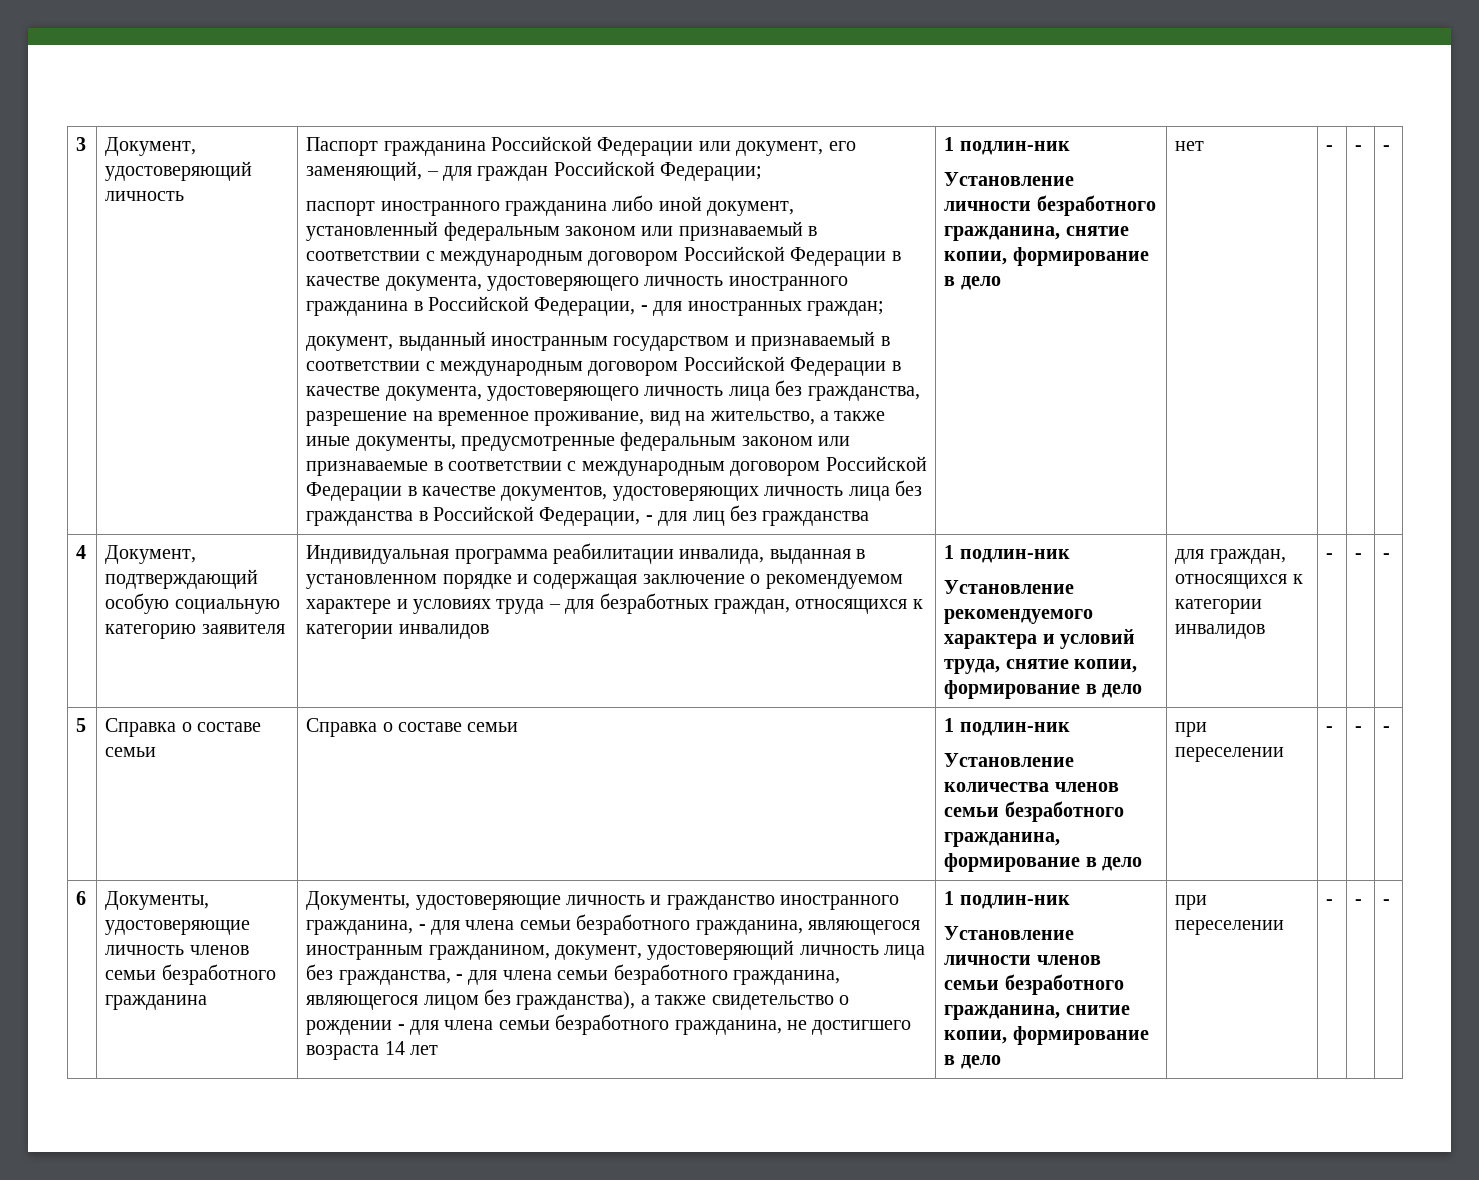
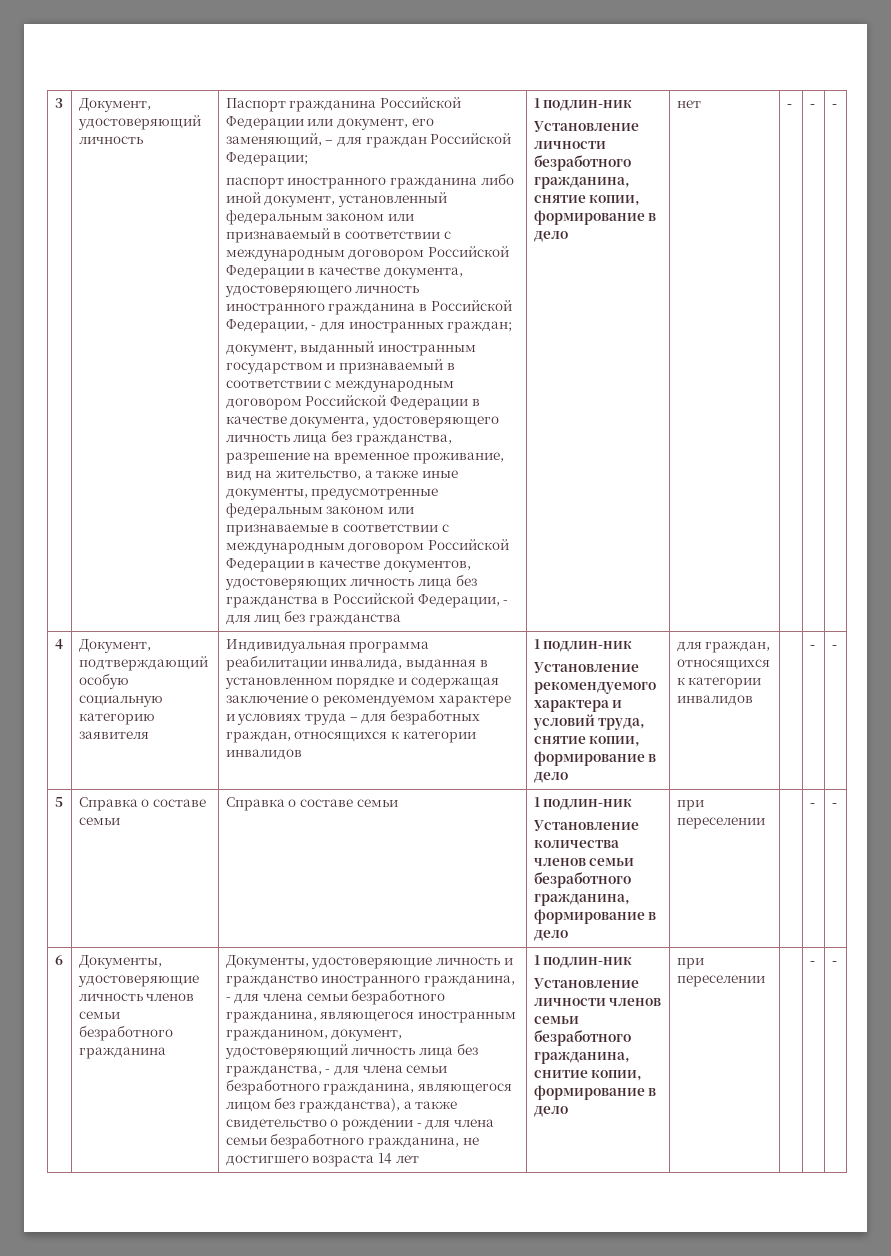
- для граждан, относящихся к категории инвалидов | -
+ для граждан, относящихся к категории инвалидов
  5 | Справка о составе семьи | Справка о составе семьи | 1 подлин-ник
- Установление количества членов семьи безработного гражданина, формирование в дело | при переселении | - | - | -
+ Установление количества членов семьи безработного гражданина, формирование в дело | при переселении | | - | -
- Установление личности членов семьи безработного гражданина, снитие копии, формирование в дело | при переселении | -
+ Установление личности членов семьи безработного гражданина, снитие копии, формирование в дело | при переселении

